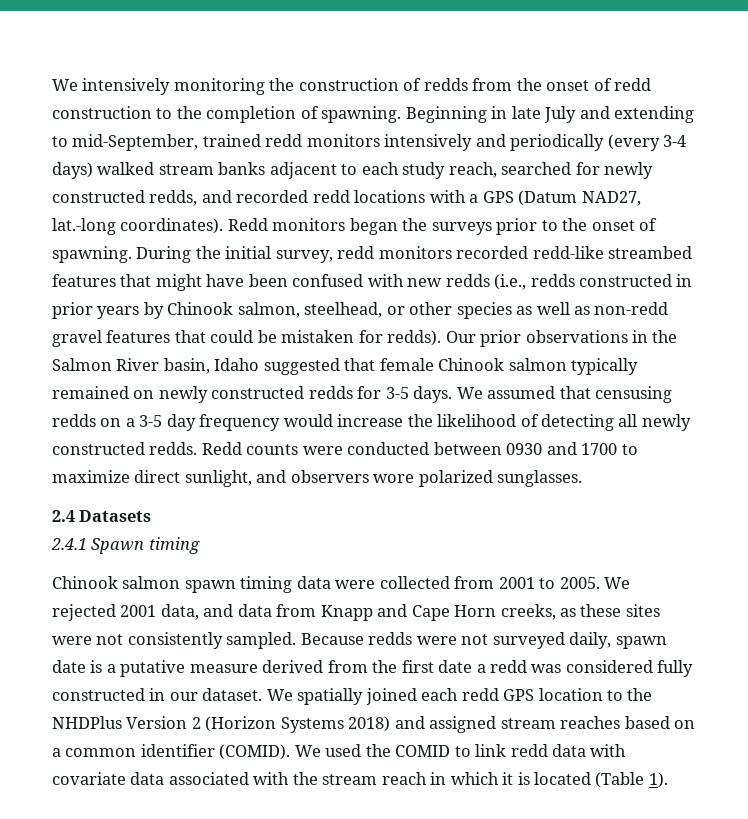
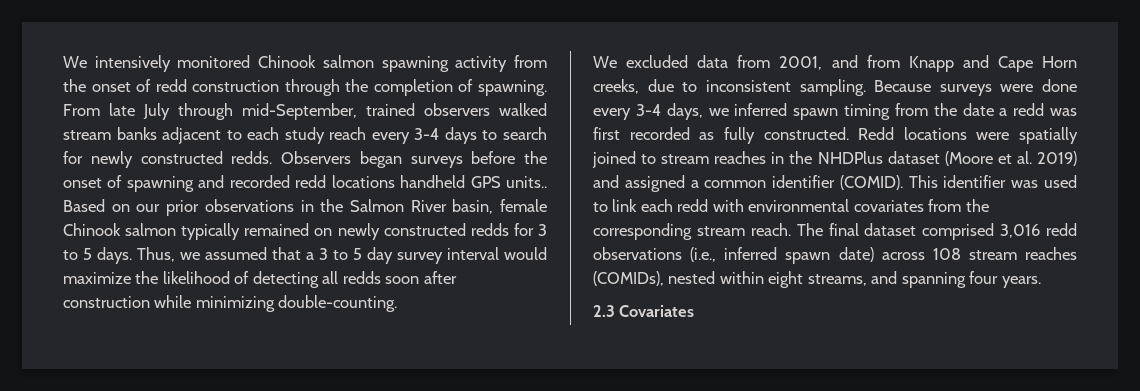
- We intensively monitoring the construction of redds from the onset of redd construction to the completion of spawning.
+ We intensively monitored Chinook salmon spawning activity from the onset of redd construction through the completion of spawning.
- Beginning in late July and extending to mid-September, trained redd monitors intensively and periodically (every 3-4 days) walked stream banks adjacent to each study reach, searched for newly constructed redds, and recorded redd locations with a GPS (Datum NAD27, lat.-long coordinates). Redd monitors began the surveys prior to the onset of spawning. During the initial survey, redd monitors recorded redd-like streambed features that might have been confused with new redds (i.e., redds constructed in prior years by Chinook salmon, steelhead, or other species as well as non-redd gravel features that could be mistaken for redds). Our prior observations in the Salmon River basin, Idaho suggested that female Chinook salmon typically remained on newly constructed redds for 3-5 days. We assumed that censusing redds on a 3-5 day frequency would increase the likelihood of detecting all newly constructed redds. Redd counts were conducted between 0930 and 1700 to maximize direct sunlight, and observers wore polarized sunglasses.
- 2.4 Datasets
- 2.4.1 Spawn timing
- Chinook salmon spawn timing data were collected from 2001 to 2005. We rejected 2001 data, and data from Knapp and Cape Horn creeks, as these sites were not consistently sampled. Because redds were not surveyed daily, spawn date is a putative measure derived from the first date a redd was considered fully constructed in our dataset. We spatially joined each redd GPS location to the NHDPlus Version 2 (Horizon Systems 2018) and assigned stream reaches based on a common identifier (COMID). We used the COMID to link redd data with covariate data associated with the stream reach in which it is located (Table 1).
+ From late July through mid-September, trained observers walked stream banks adjacent to each study reach every 3-4 days to search for newly constructed redds. Observers began surveys before the onset of spawning and recorded redd locations handheld GPS units.. Based on our prior observations in the Salmon River basin, female Chinook salmon typically remained on newly constructed redds for 3 to 5 days. Thus, we assumed that a 3 to 5 day survey interval would maximize the likelihood of detecting all redds soon after construction while minimizing double-counting.
+ We excluded data from 2001, and from Knapp and Cape Horn creeks, due to inconsistent sampling. Because surveys were done every 3-4 days, we inferred spawn timing from the date a redd was first recorded as fully constructed. Redd locations were spatially joined to stream reaches in the NHDPlus dataset (Moore et al. 2019) and assigned a common identifier (COMID). This identifier was used to link each redd with environmental covariates from the corresponding stream reach. The final dataset comprised 3,016 redd observations (i.e., inferred spawn date) across 108 stream reaches (COMIDs), nested within eight streams, and spanning four years.
+ 2.3 Covariates

